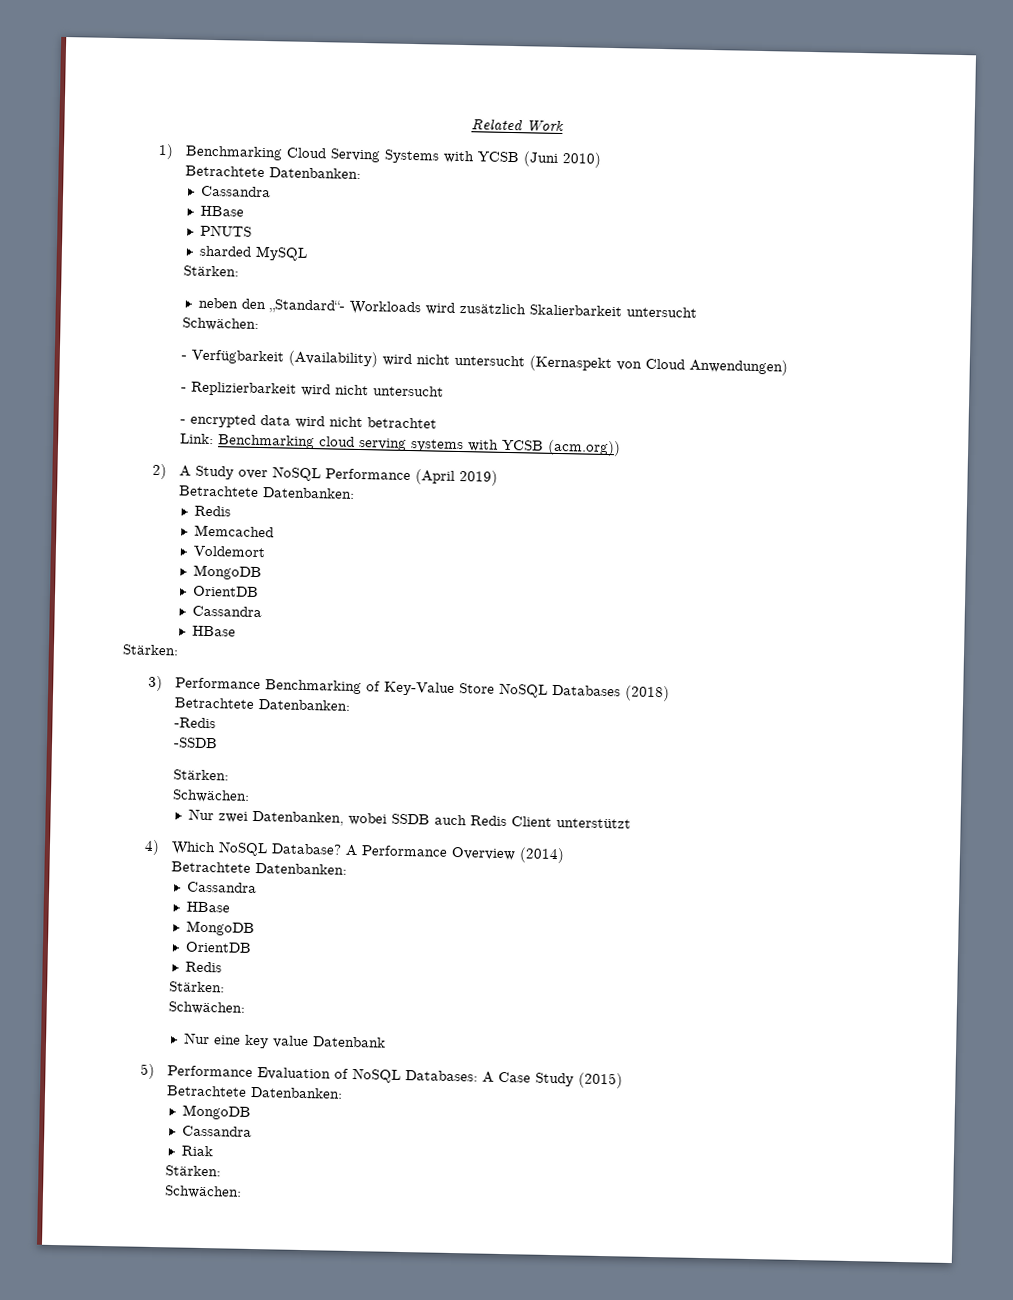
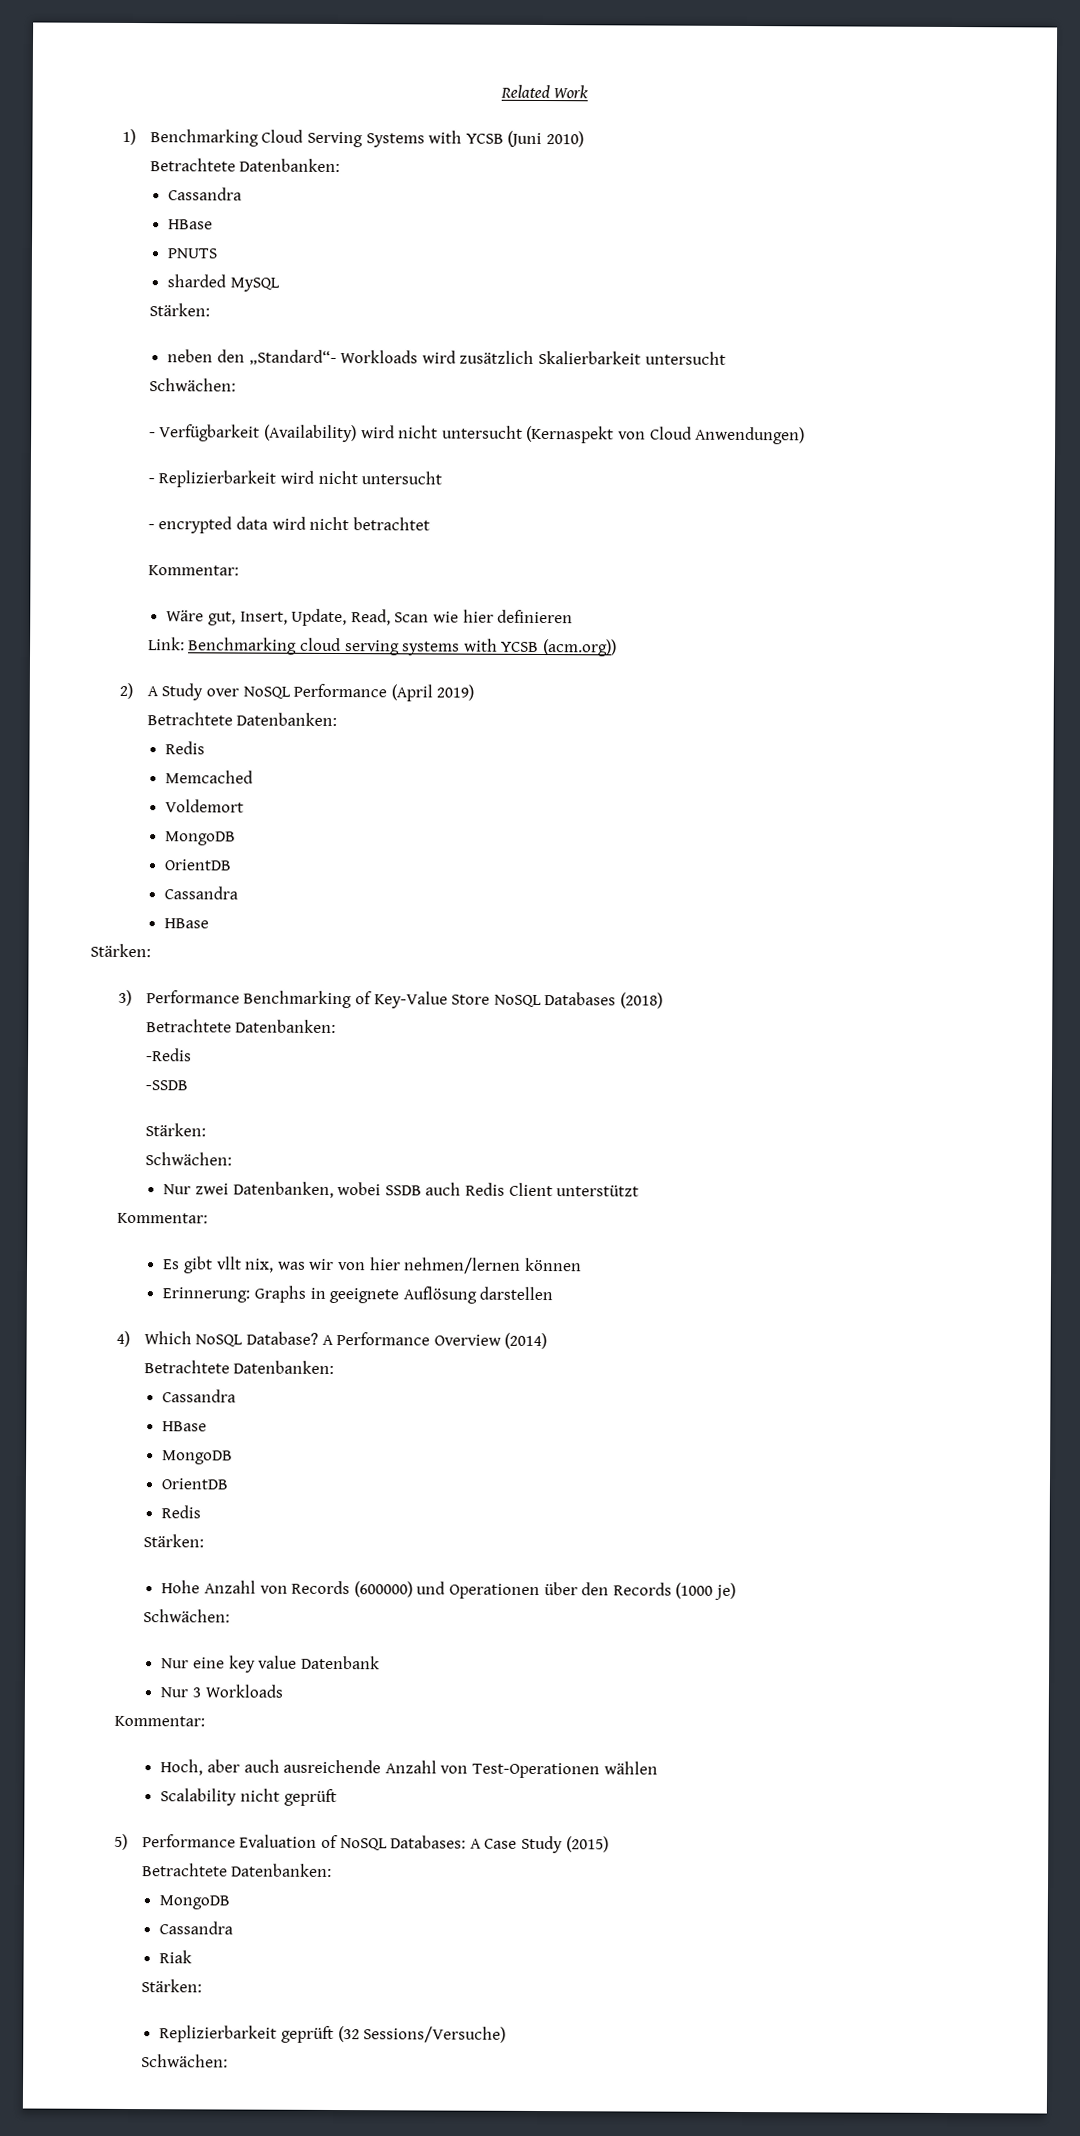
  - encrypted data wird nicht betrachtet
+ Kommentar:
+ Wäre gut, Insert, Update, Read, Scan wie hier definieren
  Nur zwei Datenbanken, wobei SSDB auch Redis Client unterstützt
+ Kommentar:
+ Es gibt vllt nix, was wir von hier nehmen/lernen können
+ Erinnerung: Graphs in geeignete Auflösung darstellen
+ Hohe Anzahl von Records (600000) und Operationen über den Records (1000 je)
+ Nur 3 Workloads
+ Kommentar:
+ Hoch, aber auch ausreichende Anzahl von Test-Operationen wählen
+ Scalability nicht geprüft
+ Replizierbarkeit geprüft (32 Sessions/Versuche)

